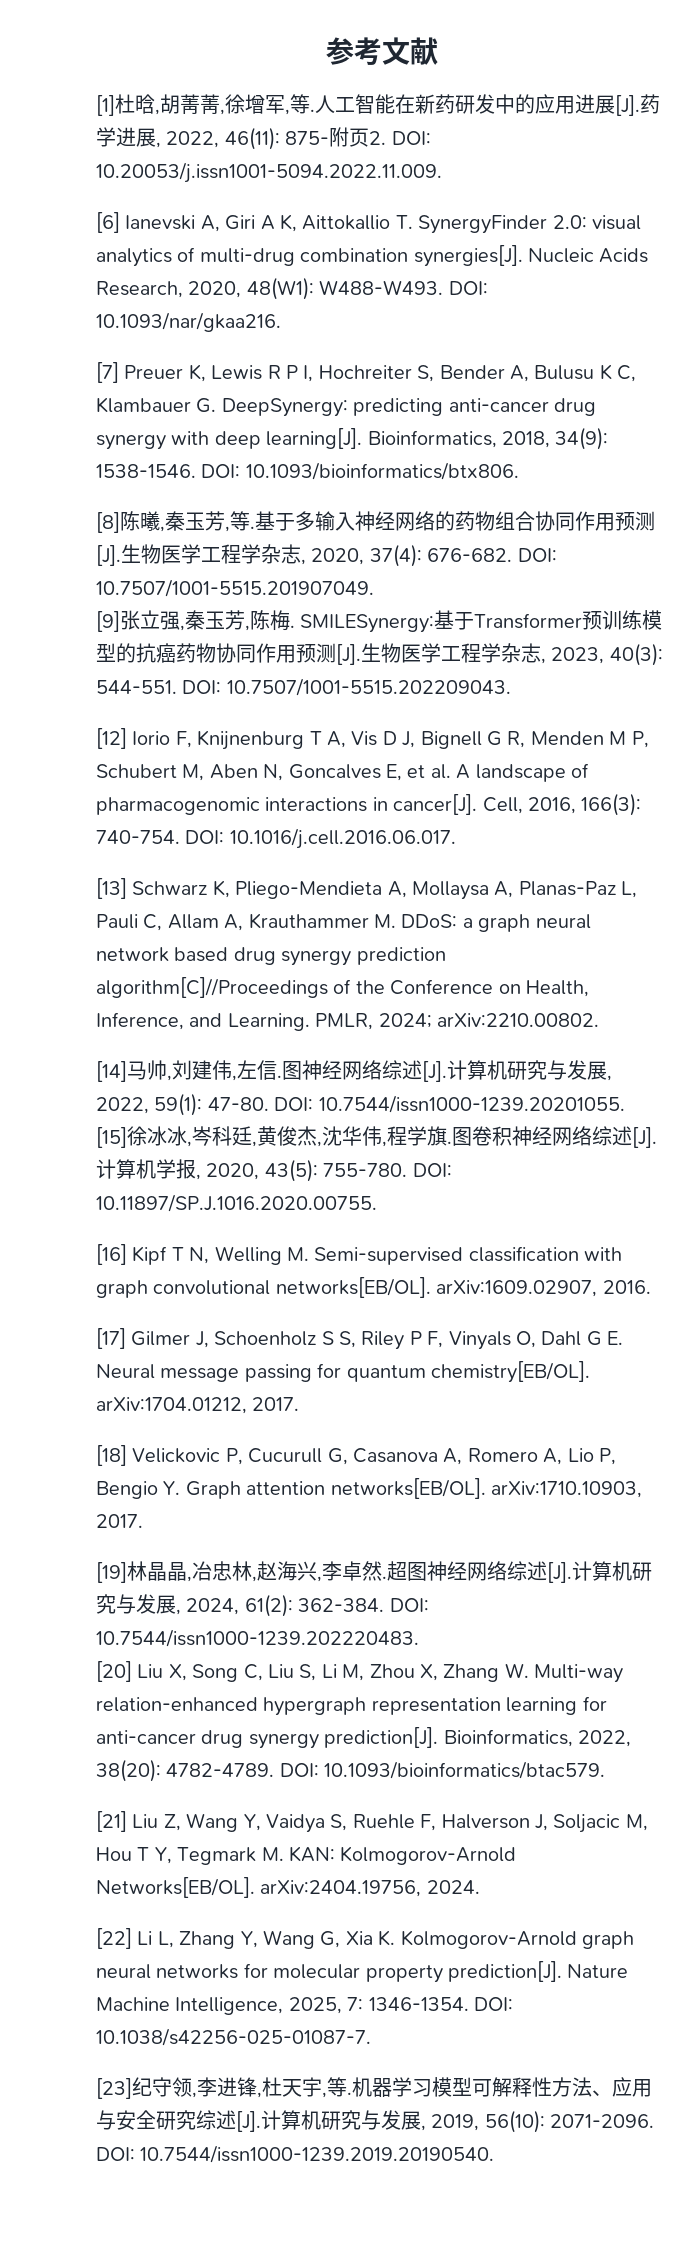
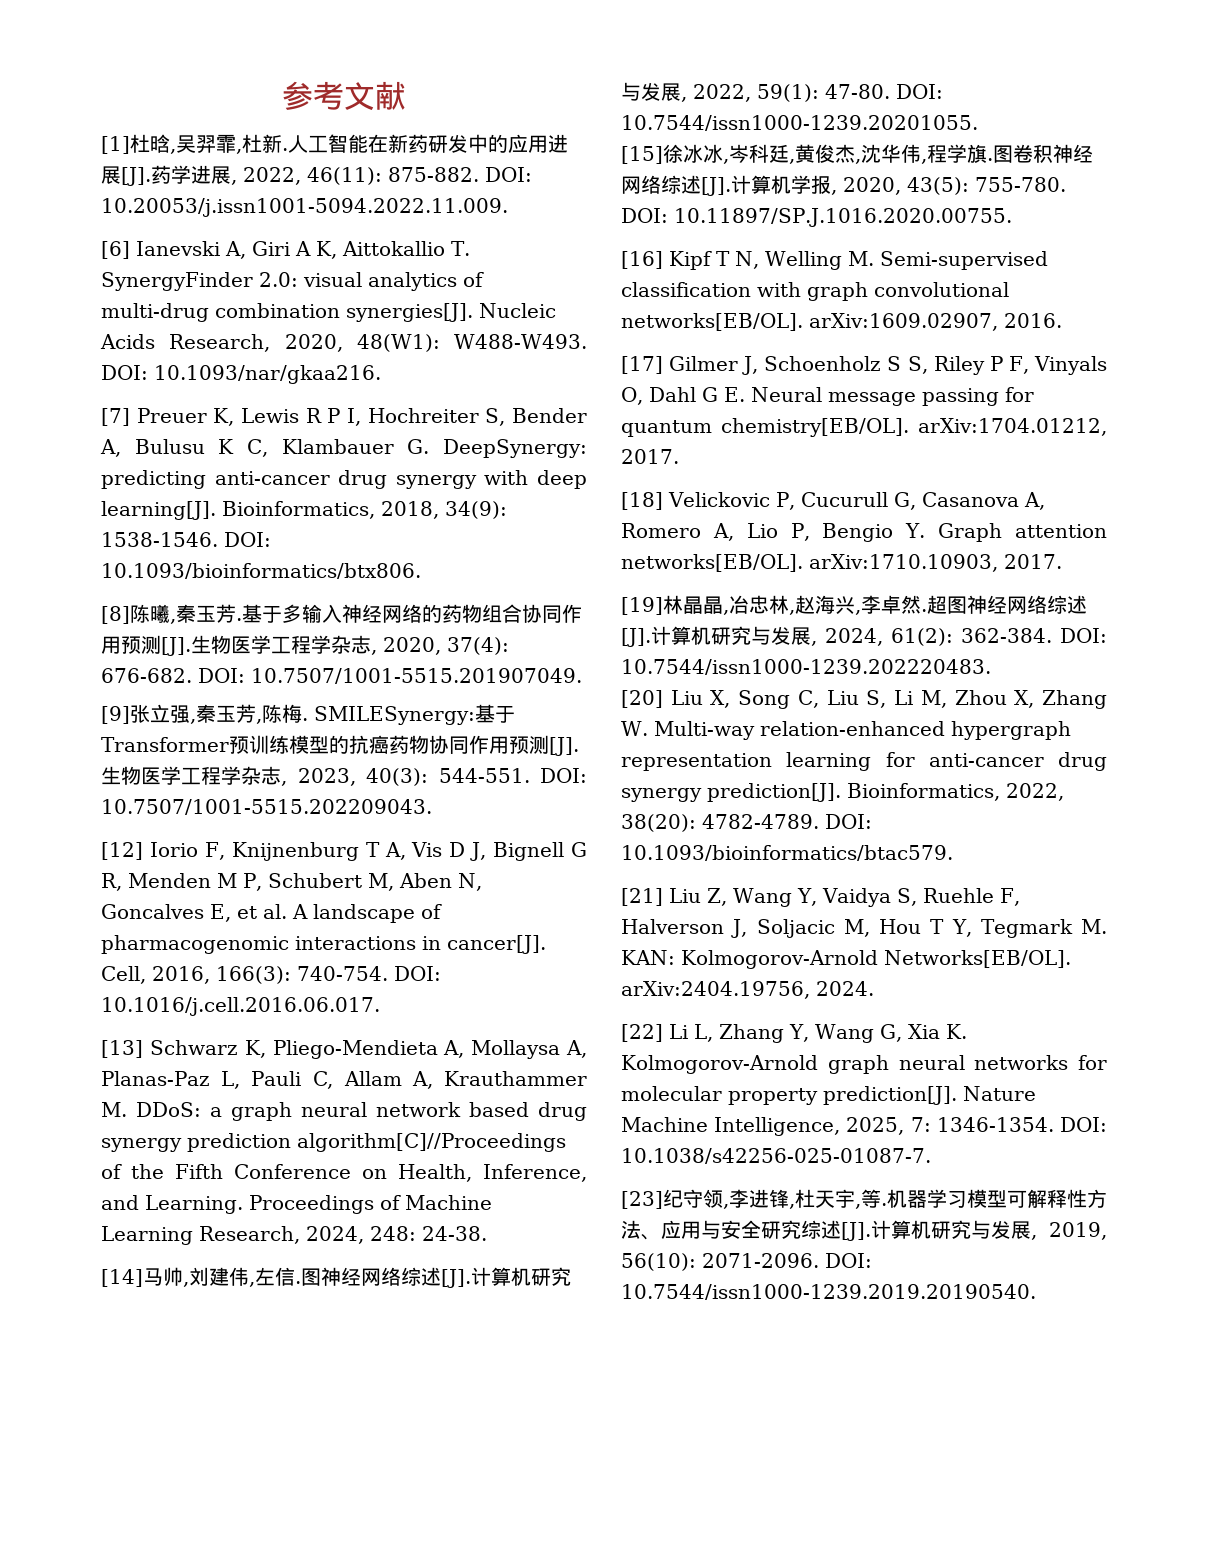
- [1]杜晗,胡菁菁,徐增军,等.
+ [1]杜晗,吴羿霏,杜新.
- 人工智能在新药研发中的应用进展[J].药学进展, 2022, 46(11): 875-附页2. DOI: 10.20053/j.issn1001-5094.2022.11.009.
+ 人工智能在新药研发中的应用进展[J].药学进展, 2022, 46(11): 875-882. DOI: 10.20053/j.issn1001-5094.2022.11.009.
- [8]陈曦,秦玉芳,等.
+ [8]陈曦,秦玉芳.
- [13] Schwarz K, Pliego-Mendieta A, Mollaysa A, Planas-Paz L, Pauli C, Allam A, Krauthammer M. DDoS: a graph neural network based drug synergy prediction algorithm[C]//Proceedings of the Conference on Health, Inference, and Learning.
+ [13] Schwarz K, Pliego-Mendieta A, Mollaysa A, Planas-Paz L, Pauli C, Allam A, Krauthammer M. DDoS: a graph neural network based drug synergy prediction algorithm[C]//Proceedings of the Fifth Conference on Health, Inference, and Learning.
- PMLR, 2024; arXiv:2210.00802.
+ Proceedings of Machine Learning Research, 2024, 248: 24-38.

